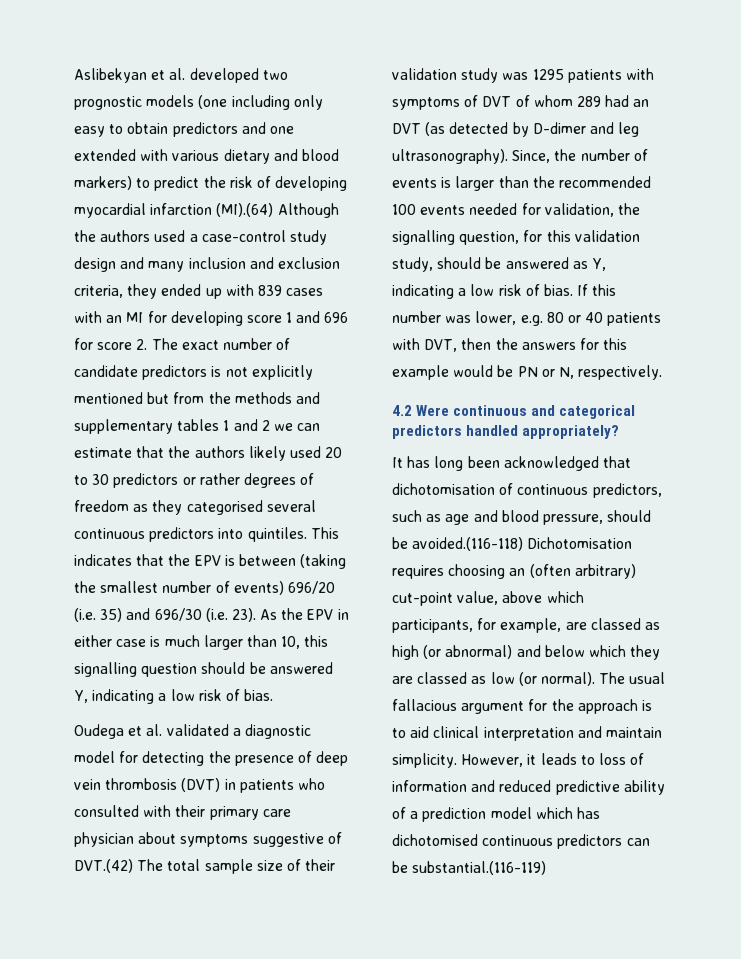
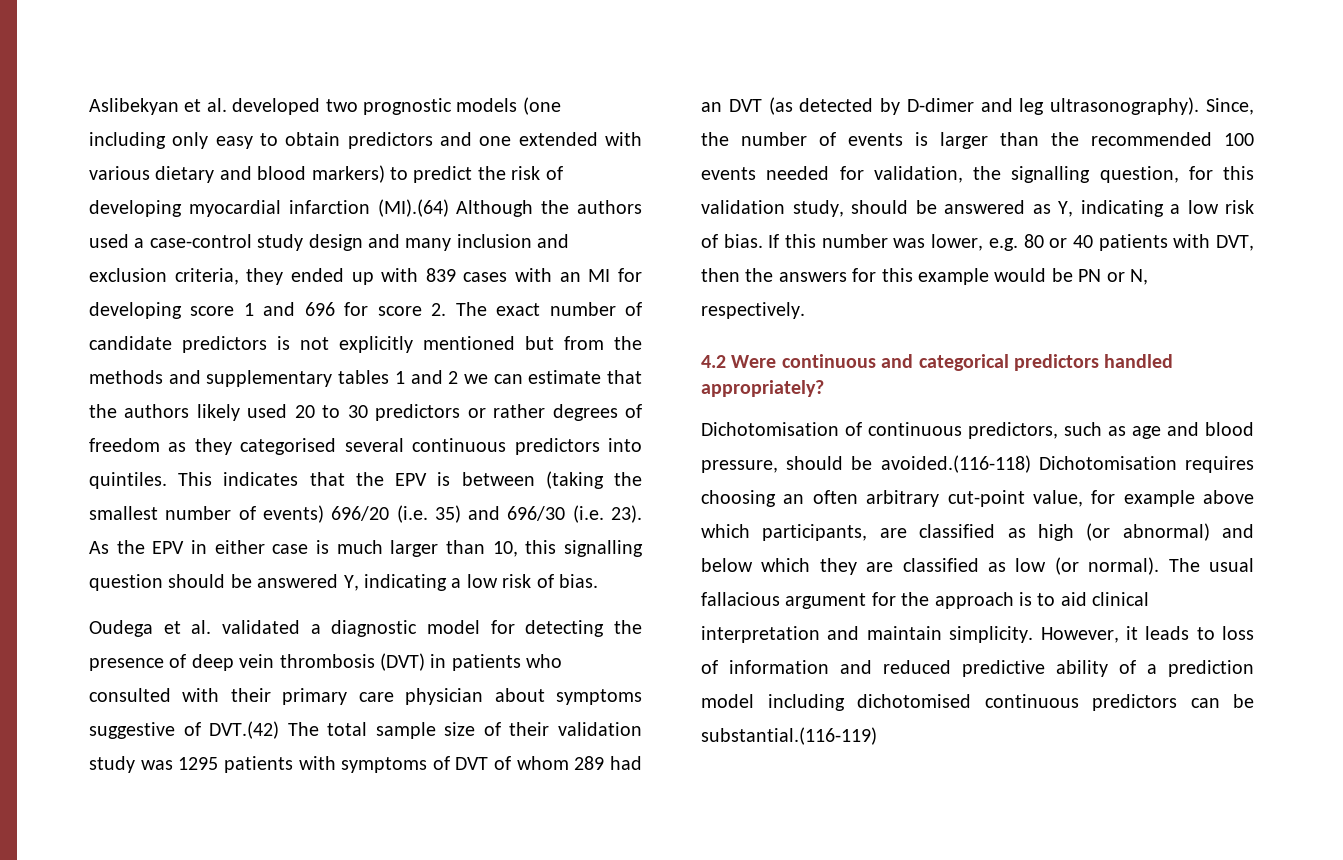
- It has long been acknowledged that dichotomisation of continuous predictors, such as age and blood pressure, should be avoided.(116-118) Dichotomisation requires choosing an (often arbitrary) cut-point value, above which participants, for example, are classed as high (or abnormal) and below which they are classed as low (or normal).
+ Dichotomisation of continuous predictors, such as age and blood pressure, should be avoided.(116-118) Dichotomisation requires choosing an often arbitrary cut-point value, for example above which participants, are classified as high (or abnormal) and below which they are classified as low (or normal).
- However, it leads to loss of information and reduced predictive ability of a prediction model which has dichotomised continuous predictors can be substantial.(116-119)
+ However, it leads to loss of information and reduced predictive ability of a prediction model including dichotomised continuous predictors can be substantial.(116-119)

